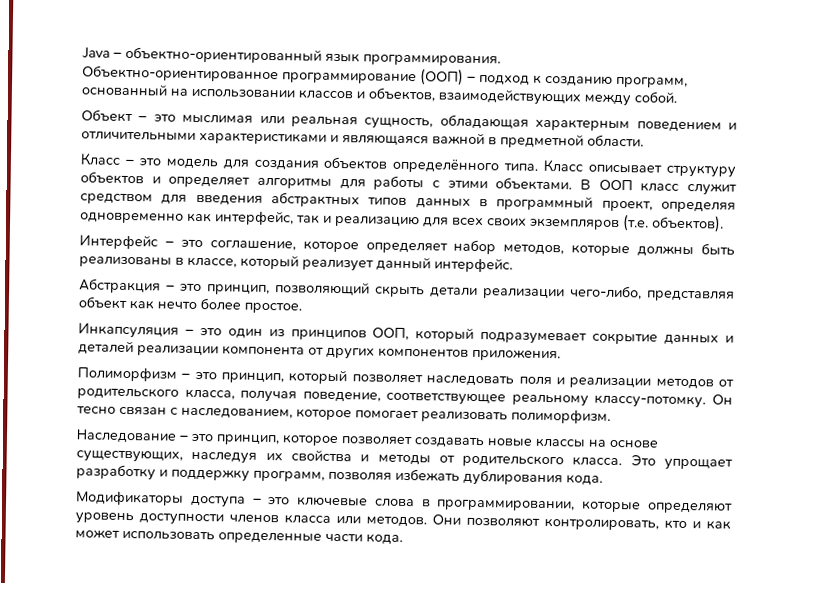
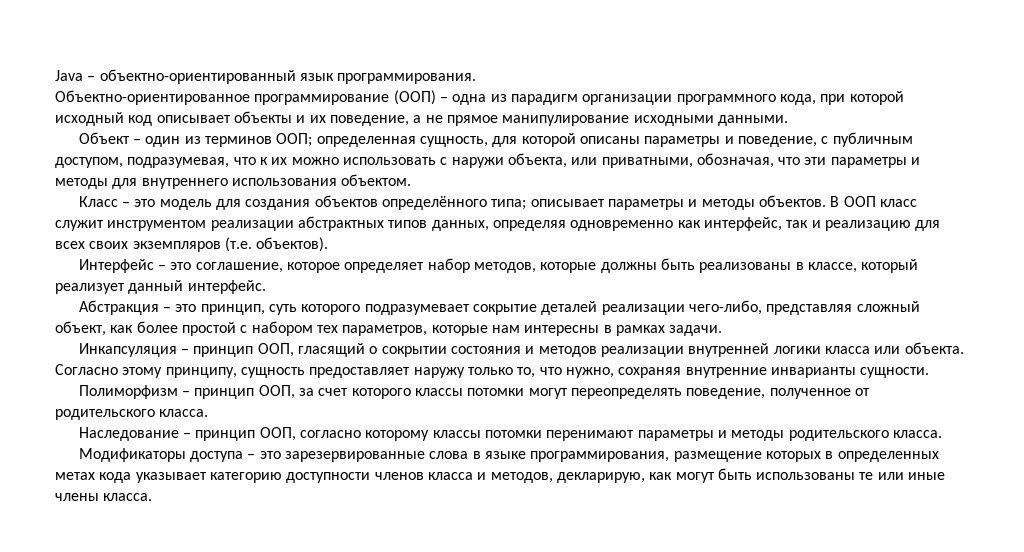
- Объектно-ориентированное программирование (ООП) – подход к созданию программ, основанный на использовании классов и объектов, взаимодействующих между собой.
- Объект – это мыслимая или реальная сущность, обладающая характерным поведением и отличительными характеристиками и являющаяся важной в предметной области.
+ Объектно-ориентированное программирование (ООП) – одна из парадигм организации программного кода, при которой исходный код описывает объекты и их поведение, а не прямое манипулирование исходными данными.
+ Объект – один из терминов ООП; определенная сущность, для которой описаны параметры и поведение, с публичным доступом, подразумевая, что к их можно использовать с наружи объекта, или приватными, обозначая, что эти параметры и методы для внутреннего использования объектом.
- Класс – это модель для создания объектов определённого типа. Класс описывает структуру объектов и определяет алгоритмы для работы с этими объектами. В ООП класс служит средством для введения абстрактных типов данных в программный проект, определяя одновременно как интерфейс, так и реализацию для всех своих экземпляров (т.е. объектов).
+ Класс – это модель для создания объектов определённого типа; описывает параметры и методы объектов. В ООП класс служит инструментом реализации абстрактных типов данных, определяя одновременно как интерфейс, так и реализацию для всех своих экземпляров (т.е. объектов).
- Абстракция – это принцип, позволяющий скрыть детали реализации чего-либо, представляя объект как нечто более простое.
- Инкапсуляция – это один из принципов ООП, который подразумевает сокрытие данных и деталей реализации компонента от других компонентов приложения.
- Полиморфизм – это принцип, который позволяет наследовать поля и реализации методов от родительского класса, получая поведение, соответствующее реальному классу-потомку. Он тесно связан с наследованием, которое помогает реализовать полиморфизм.
- Наследование – это принцип, которое позволяет создавать новые классы на основе существующих, наследуя их свойства и методы от родительского класса. Это упрощает разработку и поддержку программ, позволяя избежать дублирования кода.
+ Абстракция – это принцип, суть которого подразумевает сокрытие деталей реализации чего-либо, представляя сложный объект, как более простой с набором тех параметров, которые нам интересны в рамках задачи.
+ Инкапсуляция – принцип ООП, гласящий о сокрытии состояния и методов реализации внутренней логики класса или объекта. Согласно этому принципу, сущность предоставляет наружу только то, что нужно, сохраняя внутренние инварианты сущности.
+ Полиморфизм – принцип ООП, за счет которого классы потомки могут переопределять поведение, полученное от родительского класса.
+ Наследование – принцип ООП, согласно которому классы потомки перенимают параметры и методы родительского класса.
- Модификаторы доступа – это ключевые слова в программировании, которые определяют уровень доступности членов класса или методов. Они позволяют контролировать, кто и как может использовать определенные части кода.
+ Модификаторы доступа – это зарезервированные слова в языке программирования, размещение которых в определенных метах кода указывает категорию доступности членов класса и методов, декларирую, как могут быть использованы те или иные члены класса.

